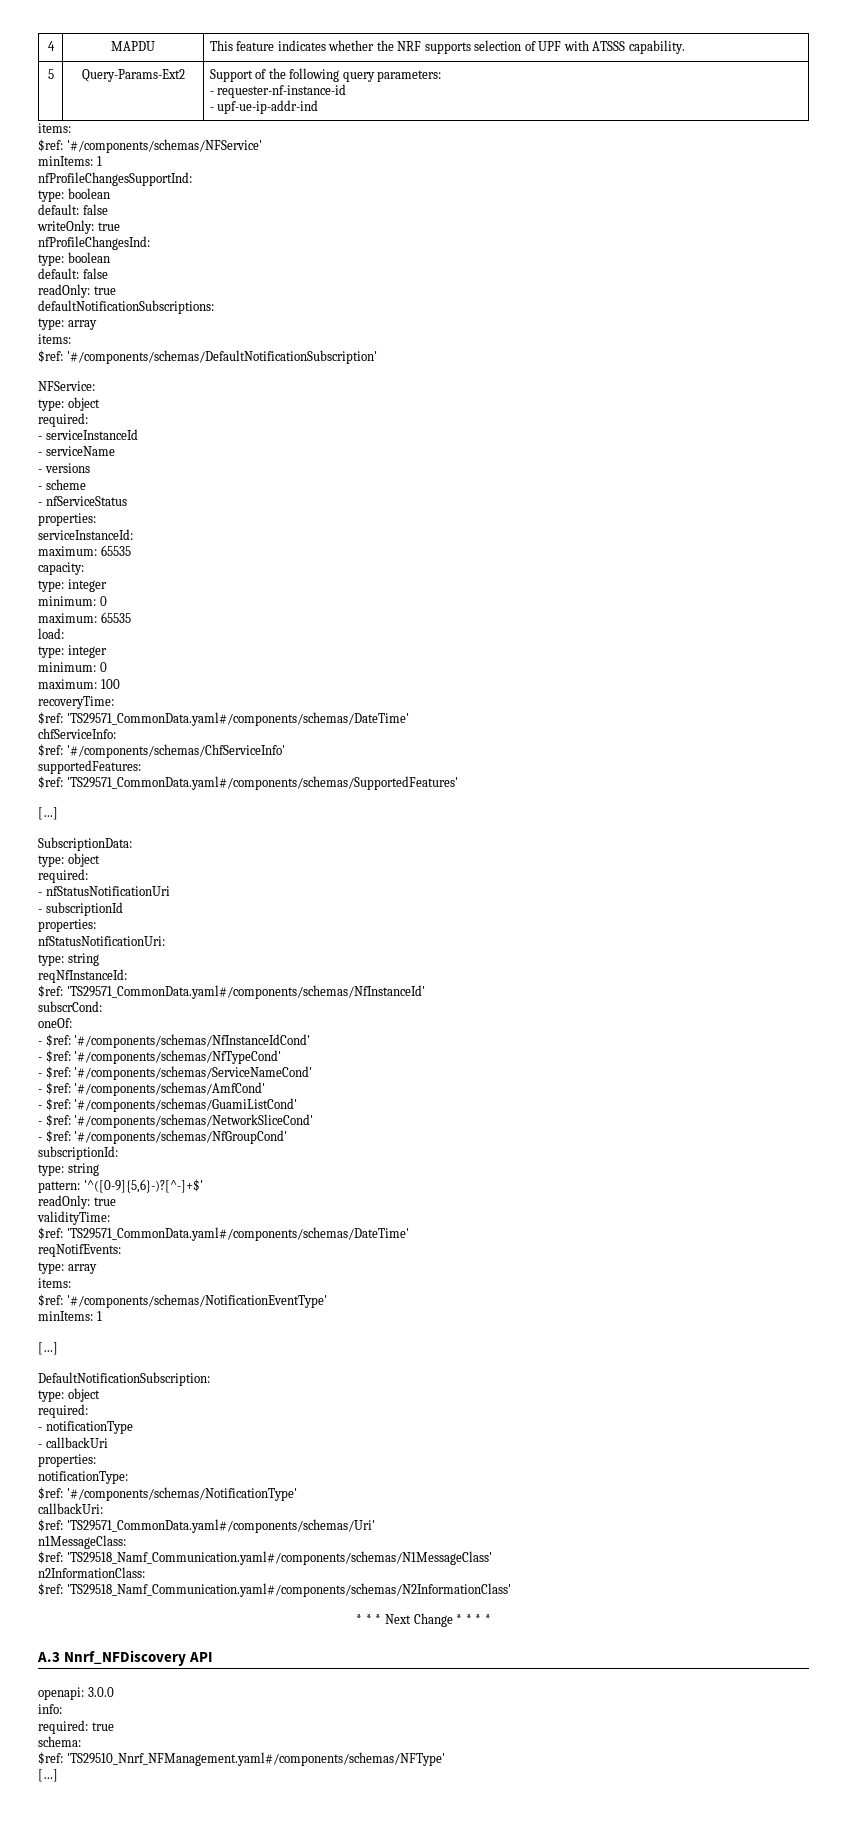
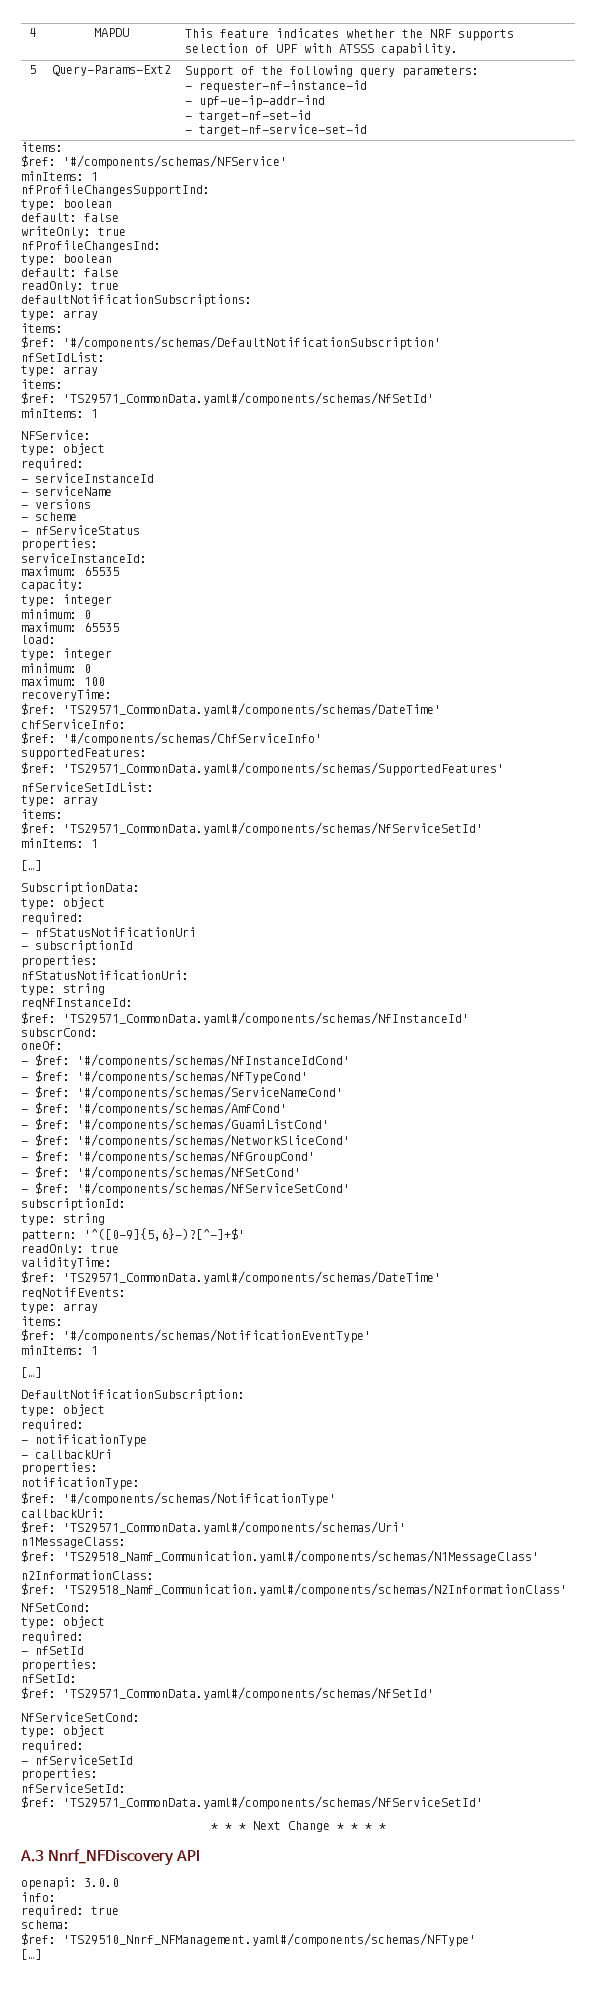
  5 | Query-Params-Ext2 | Support of the following query parameters:
  - requester-nf-instance-id
  - upf-ue-ip-addr-ind
+ - target-nf-set-id
+ - target-nf-service-set-id
+ nfSetIdList:
+ type: array
+ items:
+ $ref: 'TS29571_CommonData.yaml#/components/schemas/NfSetId'
+ minItems: 1
+ nfServiceSetIdList:
+ type: array
+ items:
+ $ref: 'TS29571_CommonData.yaml#/components/schemas/NfServiceSetId'
+ minItems: 1
+ - $ref: '#/components/schemas/NfSetCond'
+ - $ref: '#/components/schemas/NfServiceSetCond'
+ NfSetCond:
+ type: object
+ required:
+ - nfSetId
+ properties:
+ nfSetId:
+ $ref: 'TS29571_CommonData.yaml#/components/schemas/NfSetId'
+ NfServiceSetCond:
+ type: object
+ required:
+ - nfServiceSetId
+ properties:
+ nfServiceSetId:
+ $ref: 'TS29571_CommonData.yaml#/components/schemas/NfServiceSetId'

